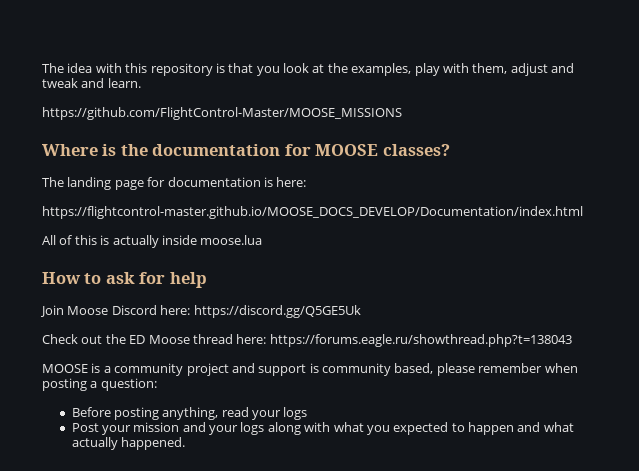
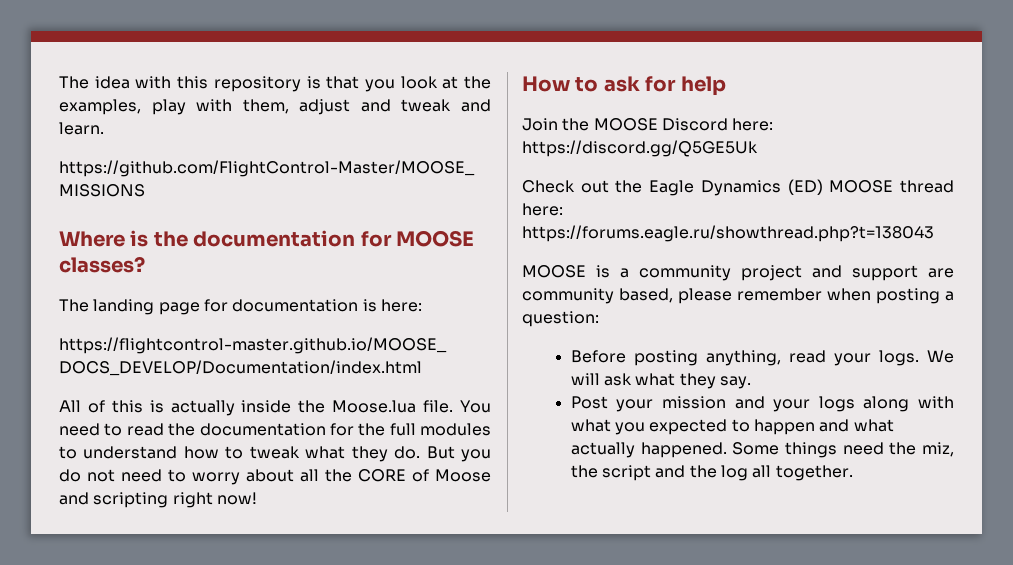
- All of this is actually inside moose.lua
+ All of this is actually inside the Moose.lua file. You need to read the documentation for the full modules to understand how to tweak what they do. But you do not need to worry about all the CORE of Moose and scripting right now!
- Join Moose Discord here: https://discord.gg/Q5GE5Uk
+ Join the MOOSE Discord here: https://discord.gg/Q5GE5Uk
- Check out the ED Moose thread here: https://forums.eagle.ru/showthread.php?t=138043
+ Check out the Eagle Dynamics (ED) MOOSE thread here: https://forums.eagle.ru/showthread.php?t=138043
- MOOSE is a community project and support is community based, please remember when posting a question:
+ MOOSE is a community project and support are community based, please remember when posting a question:
- Before posting anything, read your logs
+ Before posting anything, read your logs. We will ask what they say.
+ Some things need the miz, the script and the log all together.

